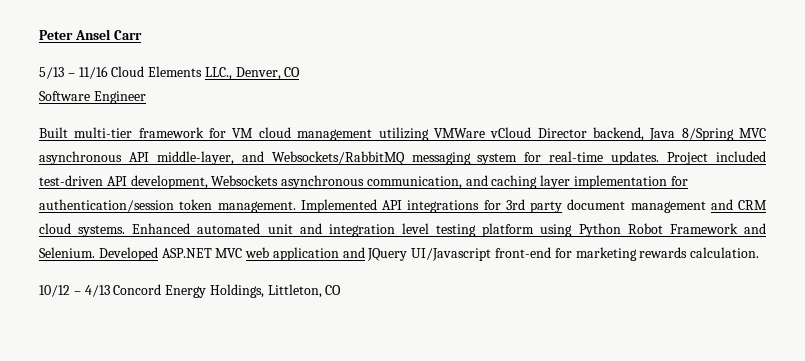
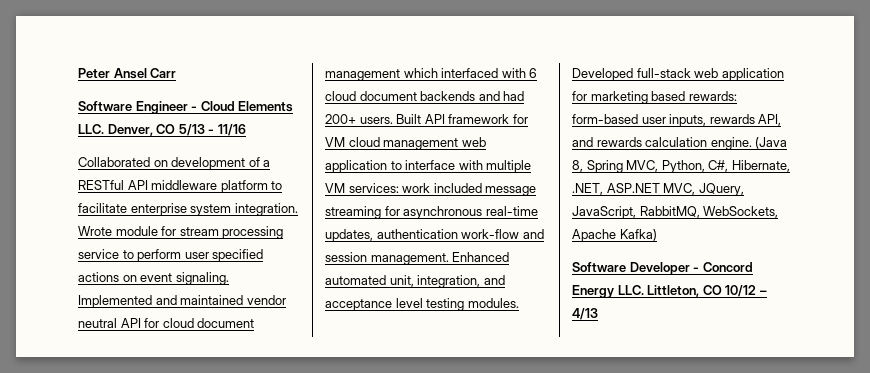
- 5/13 – 11/16 Cloud Elements LLC., Denver, CO
- Software Engineer
- Built multi-tier framework for VM cloud management utilizing VMWare vCloud Director backend, Java 8/Spring MVC asynchronous API middle-layer, and Websockets/RabbitMQ messaging system for real-time updates. Project included test-driven API development, Websockets asynchronous communication, and caching layer implementation for authentication/session token management. Implemented API integrations for 3rd party document management and CRM cloud systems. Enhanced automated unit and integration level testing platform using Python Robot Framework and Selenium. Developed ASP.NET MVC web application and JQuery UI/Javascript front-end for marketing rewards calculation.
- 10/12 – 4/13 Concord Energy Holdings, Littleton, CO
+ Software Engineer - Cloud Elements LLC. Denver, CO 5/13 - 11/16
+ Collaborated on development of a RESTful API middleware platform to facilitate enterprise system integration. Wrote module for stream processing service to perform user specified actions on event signaling. Implemented and maintained vendor neutral API for cloud document management which interfaced with 6 cloud document backends and had 200+ users. Built API framework for VM cloud management web application to interface with multiple VM services: work included message streaming for asynchronous real-time updates, authentication work-flow and session management. Enhanced automated unit, integration, and acceptance level testing modules. Developed full-stack web application for marketing based rewards: form-based user inputs, rewards API, and rewards calculation engine. (Java 8, Spring MVC, Python, C#, Hibernate, .NET, ASP.NET MVC, JQuery, JavaScript, RabbitMQ, WebSockets, Apache Kafka)
+ Software Developer - Concord Energy LLC. Littleton, CO 10/12 – 4/13

